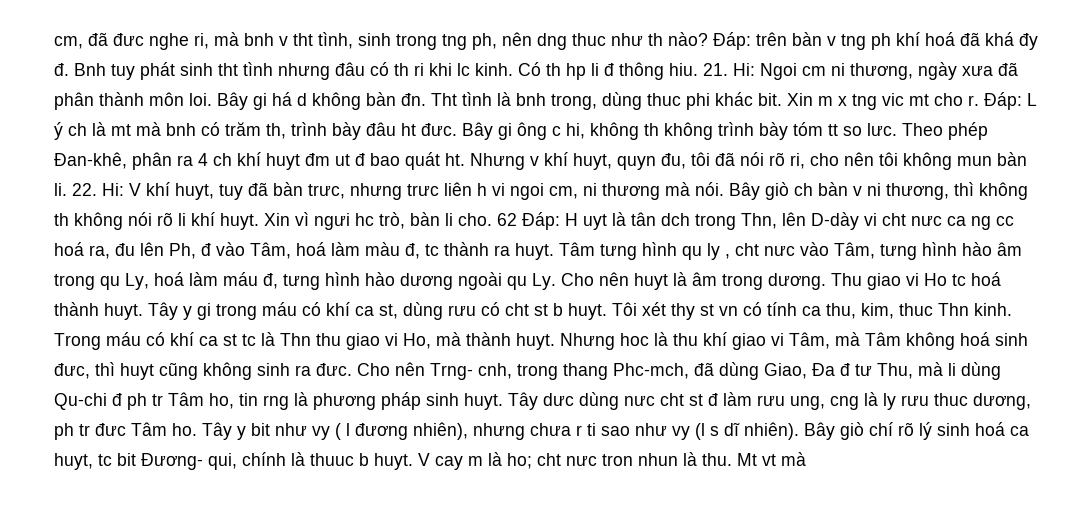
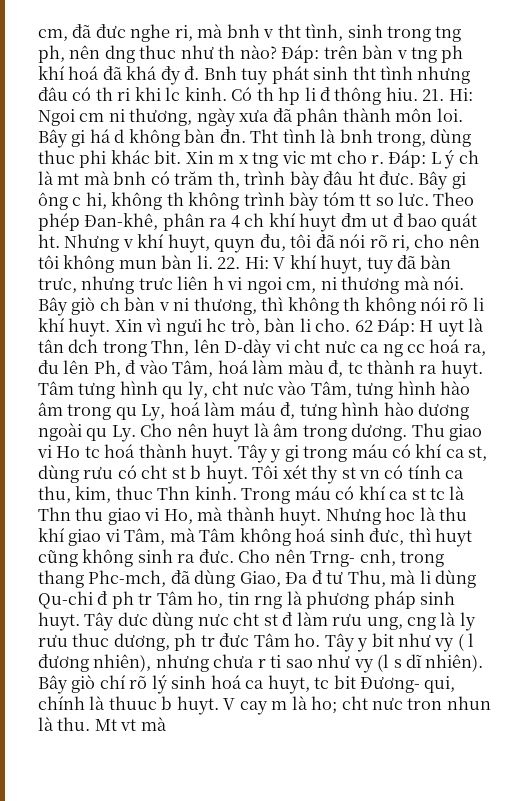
- Tâm tưng hình qu ly , cht nưc vào Tâm, tưng hình hào âm trong qu Ly, hoá làm máu đ, tưng hình hào dương ngoài qu Ly. Cho nên huyt là âm trong dương.
+ Tâm tưng hình qu ly, cht nưc vào Tâm, tưng hình hào âm trong qu Ly, hoá làm máu đ, tưng hình hào dương ngoài qu Ly. Cho nên huyt là âm trong dương.

